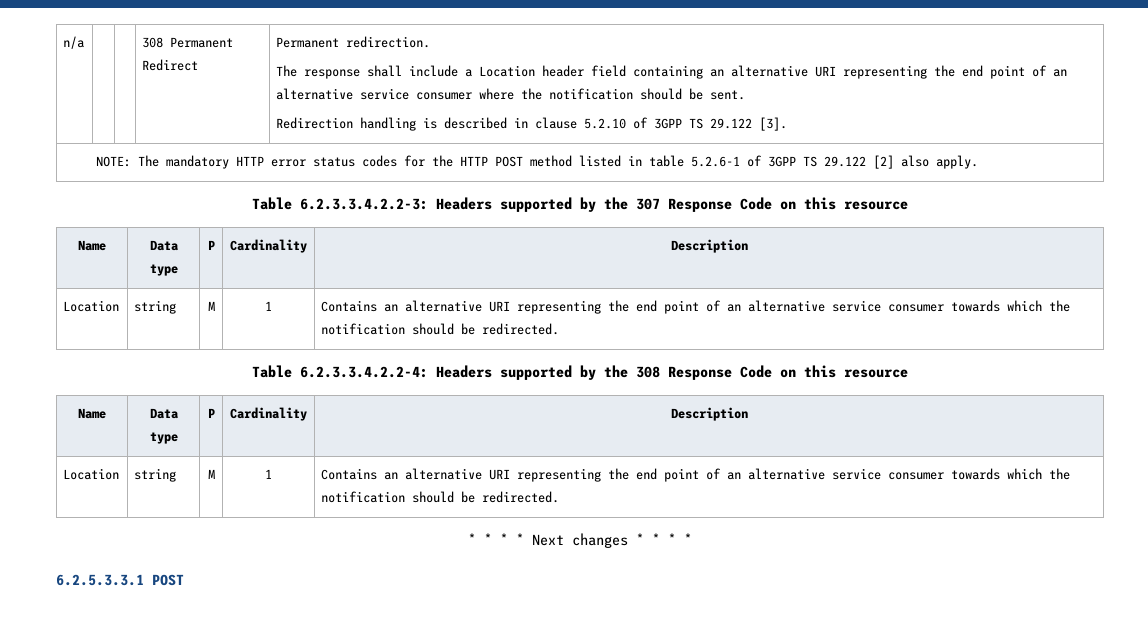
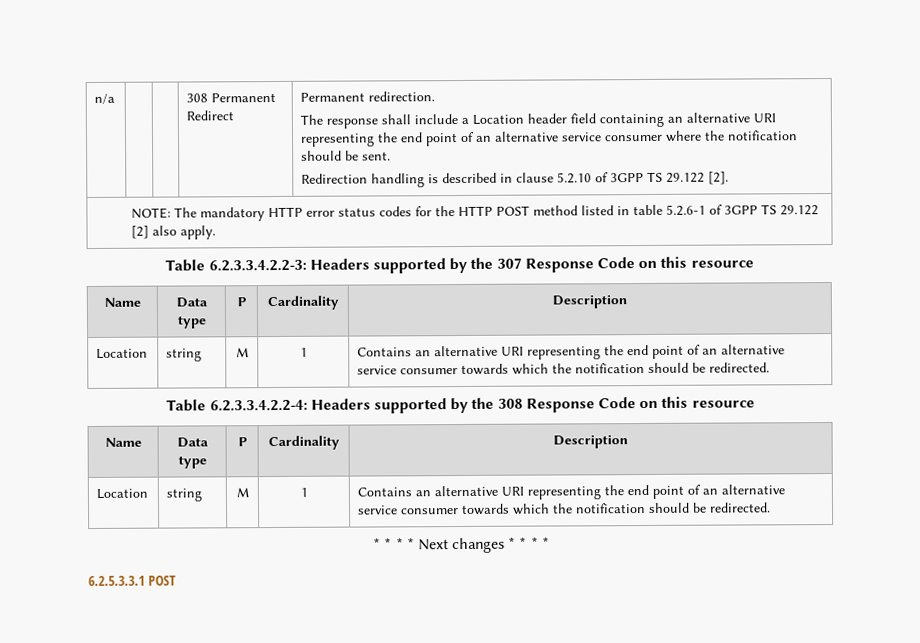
- Redirection handling is described in clause 5.2.10 of 3GPP TS 29.122 [3].
+ Redirection handling is described in clause 5.2.10 of 3GPP TS 29.122 [2].

